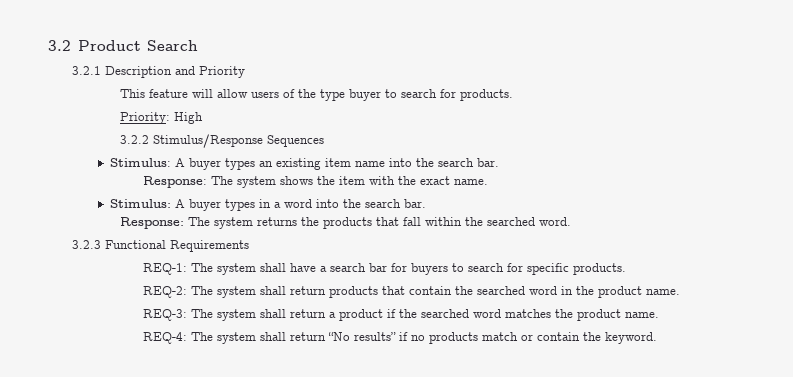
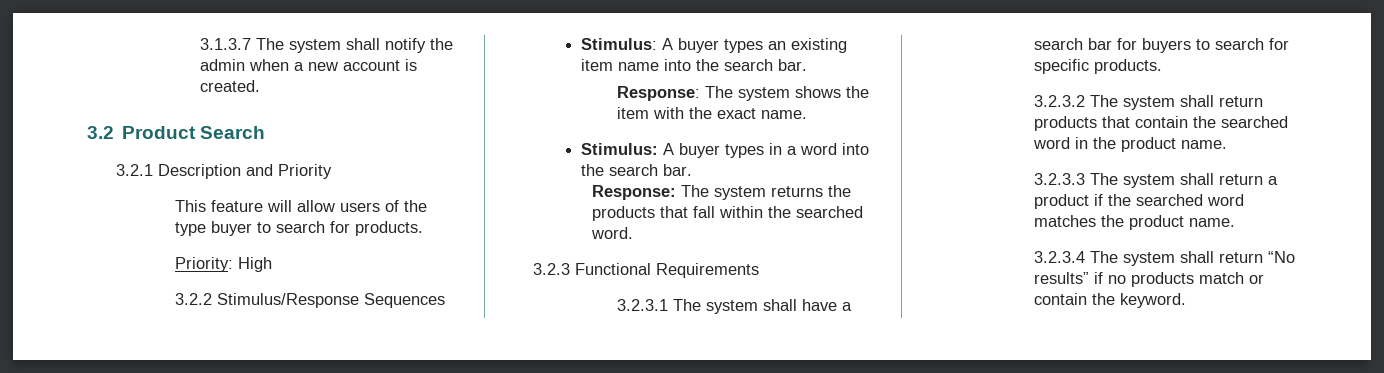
+ 3.1.3.7 The system shall notify the admin when a new account is created.
- REQ-1: The system shall have a search bar for buyers to search for specific products.
+ 3.2.3.1 The system shall have a search bar for buyers to search for specific products.
- REQ-2: The system shall return products that contain the searched word in the product name.
+ 3.2.3.2 The system shall return products that contain the searched word in the product name.
- REQ-3: The system shall return a product if the searched word matches the product name.
+ 3.2.3.3 The system shall return a product if the searched word matches the product name.
- REQ-4: The system shall return “No results” if no products match or contain the keyword.
+ 3.2.3.4 The system shall return “No results” if no products match or contain the keyword.

